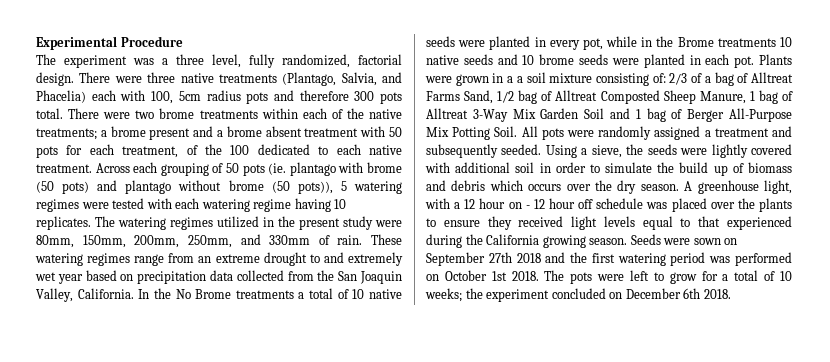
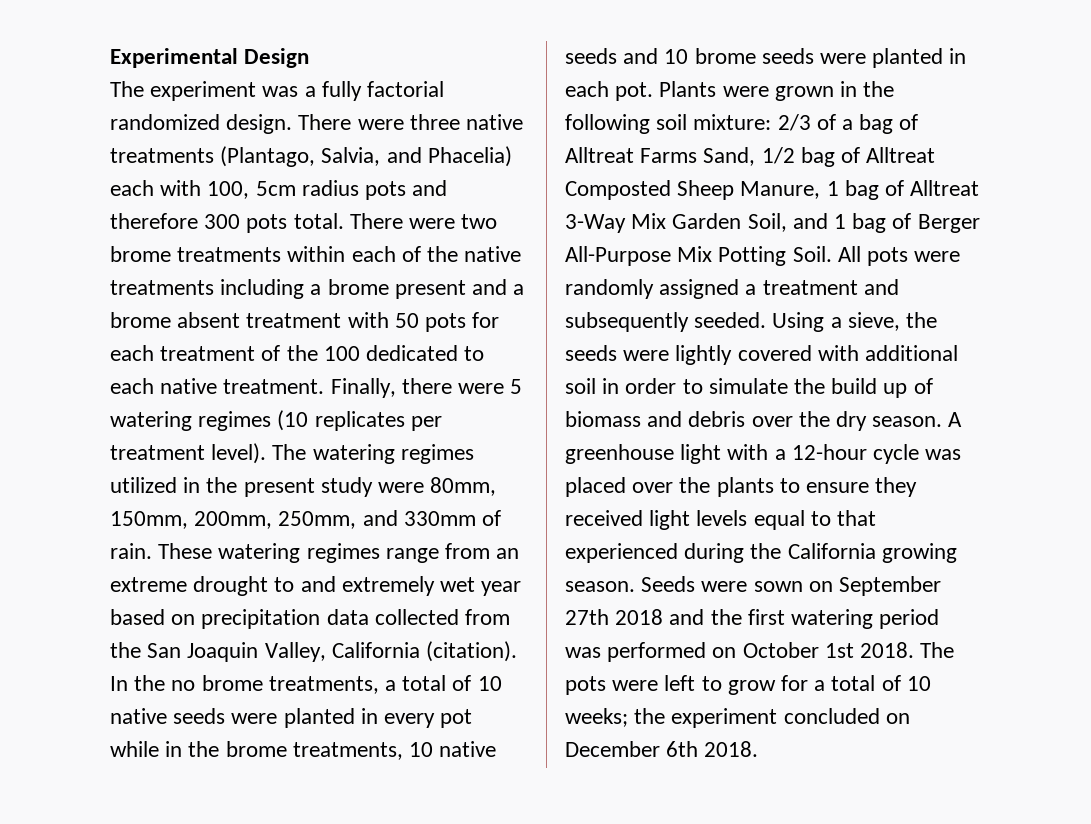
- Experimental Procedure
+ Experimental Design
- The experiment was a three level, fully randomized, factorial design.
+ The experiment was a fully factorial randomized design.
- There were two brome treatments within each of the native treatments; a brome present and a brome absent treatment with 50 pots for each treatment, of the 100 dedicated to each native treatment.
+ There were two brome treatments within each of the native treatments including a brome present and a brome absent treatment with 50 pots for each treatment of the 100 dedicated to each native treatment.
- Across each grouping of 50 pots (ie. plantago with brome (50 pots) and plantago without brome (50 pots)), 5 watering regimes were tested with each watering regime having 10 replicates.
+ Finally, there were 5 watering regimes (10 replicates per treatment level).
- These watering regimes range from an extreme drought to and extremely wet year based on precipitation data collected from the San Joaquin Valley, California. In the No Brome treatments a total of 10 native seeds were planted in every pot, while in the Brome treatments 10 native seeds and 10 brome seeds were planted in each pot.
+ These watering regimes range from an extreme drought to and extremely wet year based on precipitation data collected from the San Joaquin Valley, California (citation). In the no brome treatments, a total of 10 native seeds were planted in every pot while in the brome treatments, 10 native seeds and 10 brome seeds were planted in each pot.
- Plants were grown in a a soil mixture consisting of: 2/3 of a bag of Alltreat Farms Sand, 1/2 bag of Alltreat Composted Sheep Manure, 1 bag of Alltreat 3-Way Mix Garden Soil and 1 bag of Berger All-Purpose Mix Potting Soil.
+ Plants were grown in the following soil mixture: 2/3 of a bag of Alltreat Farms Sand, 1/2 bag of Alltreat Composted Sheep Manure, 1 bag of Alltreat 3-Way Mix Garden Soil, and 1 bag of Berger All-Purpose Mix Potting Soil.
- Using a sieve, the seeds were lightly covered with additional soil in order to simulate the build up of biomass and debris which occurs over the dry season.
+ Using a sieve, the seeds were lightly covered with additional soil in order to simulate the build up of biomass and debris over the dry season.
- A greenhouse light, with a 12 hour on - 12 hour off schedule was placed over the plants to ensure they received light levels equal to that experienced during the California growing season.
+ A greenhouse light with a 12-hour cycle was placed over the plants to ensure they received light levels equal to that experienced during the California growing season.

